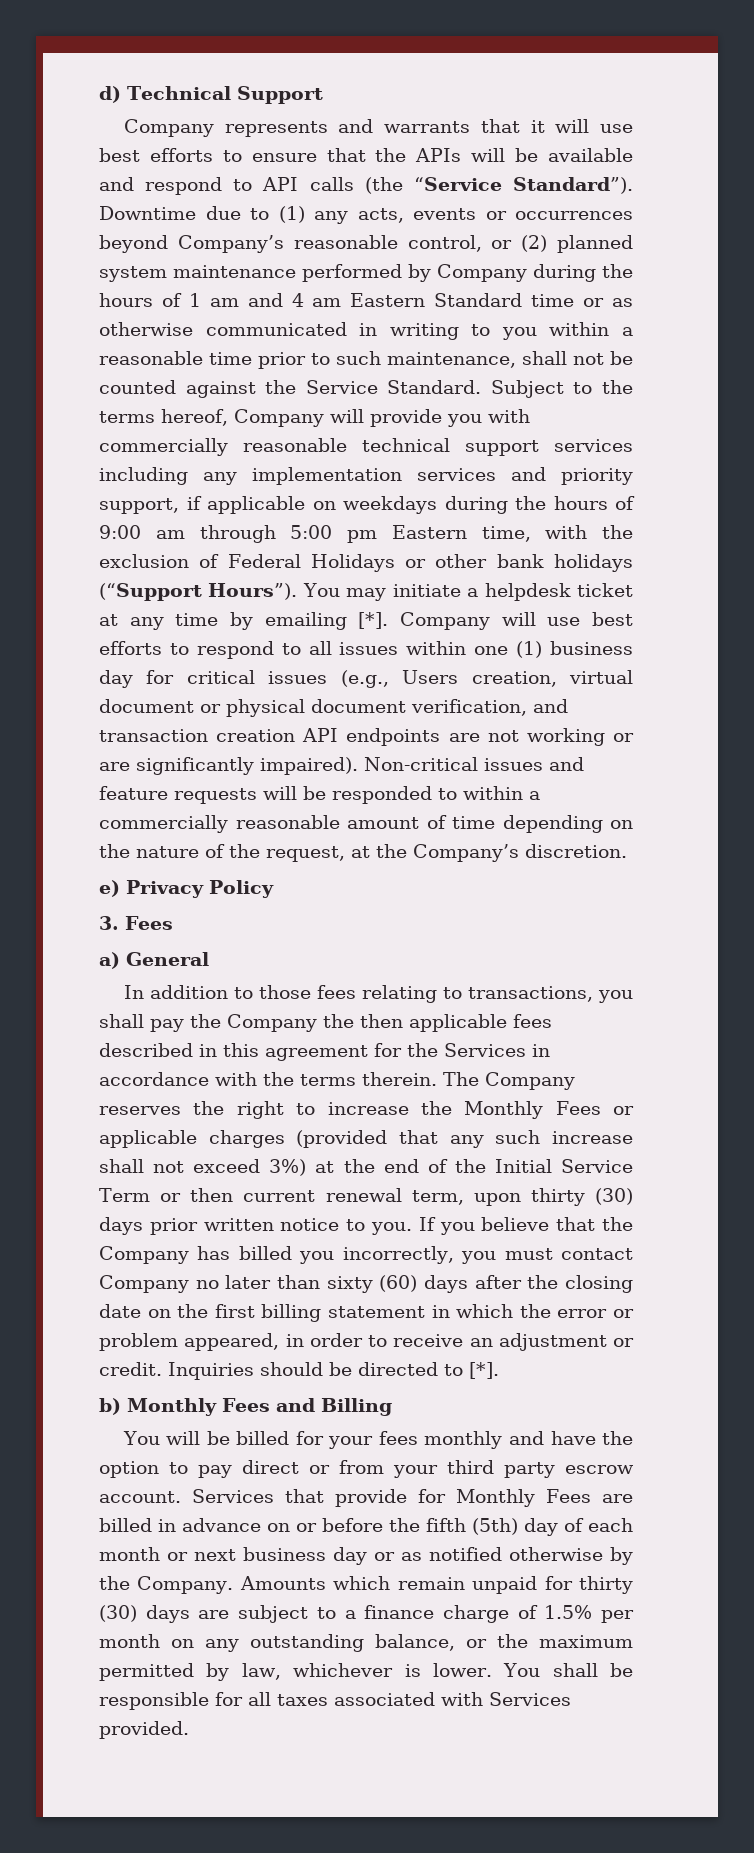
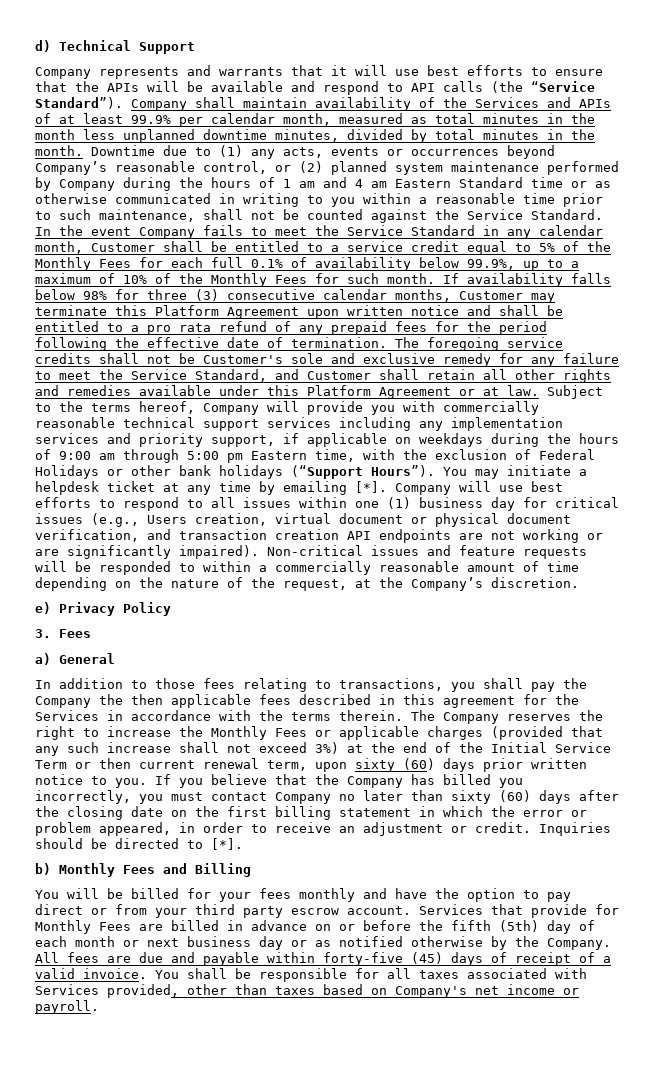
+ Company shall maintain availability of the Services and APIs of at least 99.9% per calendar month, measured as total minutes in the month less unplanned downtime minutes, divided by total minutes in the month.
+ In the event Company fails to meet the Service Standard in any calendar month, Customer shall be entitled to a service credit equal to 5% of the Monthly Fees for each full 0.1% of availability below 99.9%, up to a maximum of 10% of the Monthly Fees for such month. If availability falls below 98% for three (3) consecutive calendar months, Customer may terminate this Platform Agreement upon written notice and shall be entitled to a pro rata refund of any prepaid fees for the period following the effective date of termination. The foregoing service credits shall not be Customer's sole and exclusive remedy for any failure to meet the Service Standard, and Customer shall retain all other rights and remedies available under this Platform Agreement or at law.
- The Company reserves the right to increase the Monthly Fees or applicable charges (provided that any such increase shall not exceed 3%) at the end of the Initial Service Term or then current renewal term, upon thirty (30) days prior written notice to you.
+ The Company reserves the right to increase the Monthly Fees or applicable charges (provided that any such increase shall not exceed 3%) at the end of the Initial Service Term or then current renewal term, upon sixty (60) days prior written notice to you.
- Amounts which remain unpaid for thirty (30) days are subject to a finance charge of 1.5% per month on any outstanding balance, or the maximum permitted by law, whichever is lower.
+ All fees are due and payable within forty-five (45) days of receipt of a valid invoice.
- You shall be responsible for all taxes associated with Services provided.
+ You shall be responsible for all taxes associated with Services provided, other than taxes based on Company's net income or payroll.

